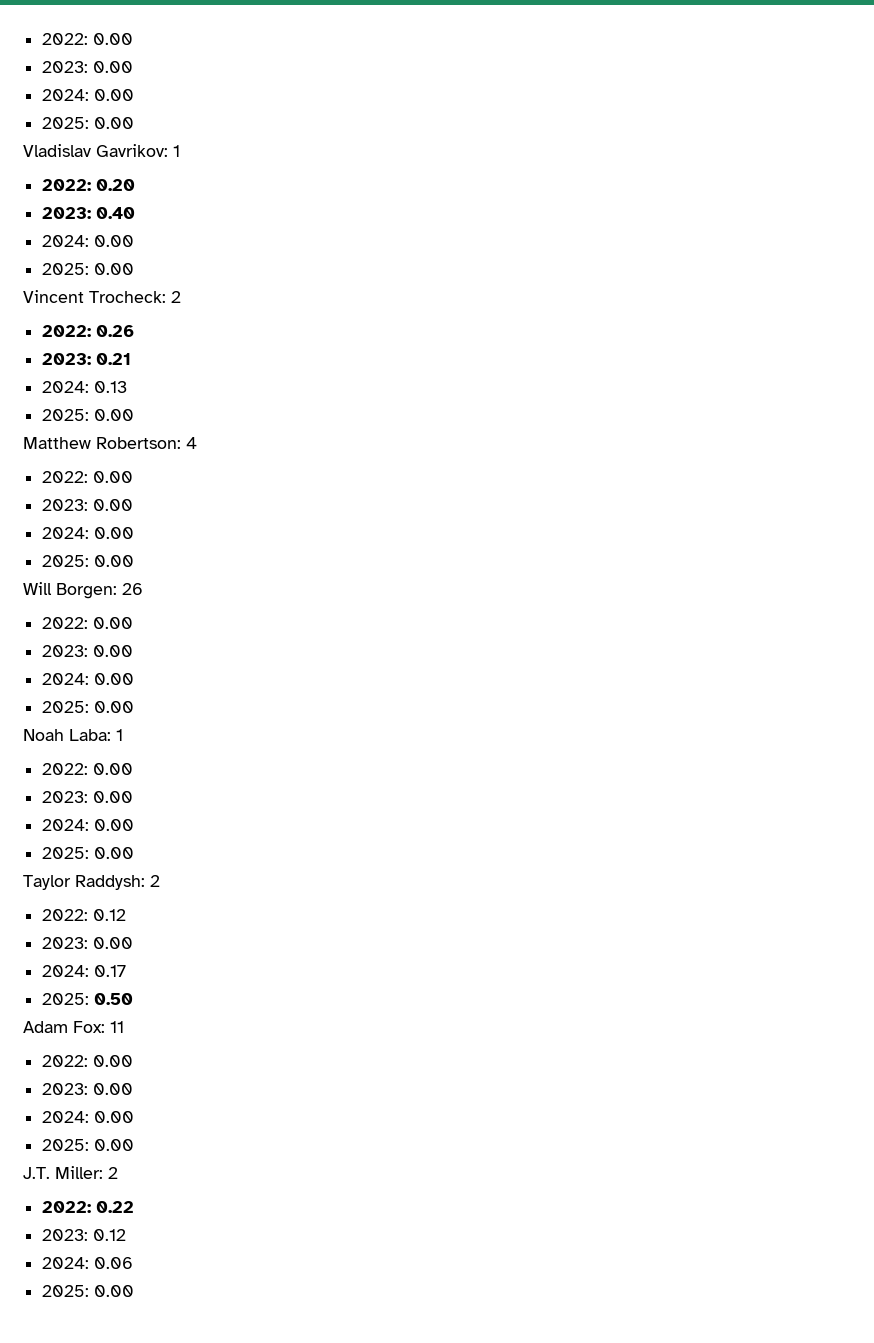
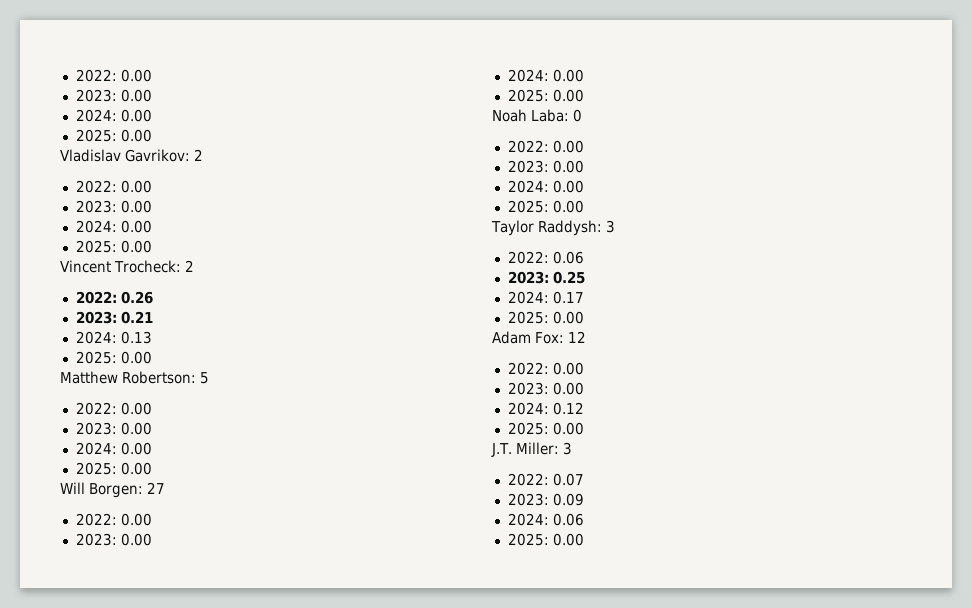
- Vladislav Gavrikov: 1
- 2022: 0.20
- 2023: 0.40
+ Vladislav Gavrikov: 2
+ 2022: 0.00
+ 2023: 0.00
- Matthew Robertson: 4
+ Matthew Robertson: 5
- Will Borgen: 26
+ Will Borgen: 27
- Noah Laba: 1
+ Noah Laba: 0
- Taylor Raddysh: 2
- 2022: 0.12
- 2023: 0.00
+ Taylor Raddysh: 3
+ 2022: 0.06
+ 2023: 0.25
  2024: 0.17
- 2025: 0.50
+ 2025: 0.00
- Adam Fox: 11
+ Adam Fox: 12
  2022: 0.00
  2023: 0.00
- 2024: 0.00
+ 2024: 0.12
- J.T. Miller: 2
- 2022: 0.22
- 2023: 0.12
+ J.T. Miller: 3
+ 2022: 0.07
+ 2023: 0.09

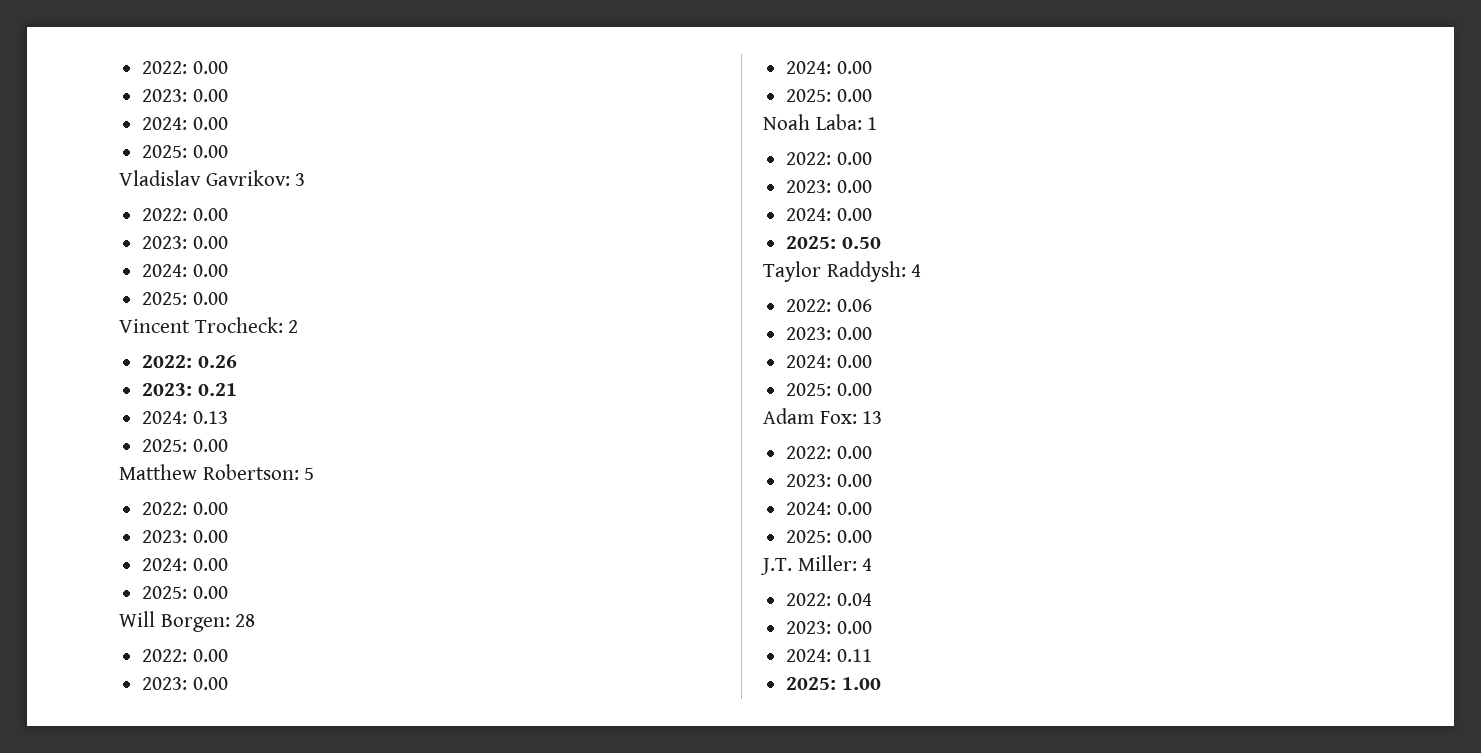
- Vladislav Gavrikov: 2
+ Vladislav Gavrikov: 3
- Will Borgen: 27
+ Will Borgen: 28
- Noah Laba: 0
+ Noah Laba: 1
+ 2022: 0.00
+ 2023: 0.00
+ 2024: 0.00
+ 2025: 0.50
+ Taylor Raddysh: 4
+ 2022: 0.06
+ 2023: 0.00
+ 2024: 0.00
+ 2025: 0.00
+ Adam Fox: 13
  2022: 0.00
  2023: 0.00
  2024: 0.00
  2025: 0.00
- Taylor Raddysh: 3
- 2022: 0.06
- 2023: 0.25
- 2024: 0.17
- 2025: 0.00
- Adam Fox: 12
- 2022: 0.00
+ J.T. Miller: 4
+ 2022: 0.04
  2023: 0.00
- 2024: 0.12
- 2025: 0.00
- J.T. Miller: 3
- 2022: 0.07
- 2023: 0.09
- 2024: 0.06
- 2025: 0.00
+ 2024: 0.11
+ 2025: 1.00

